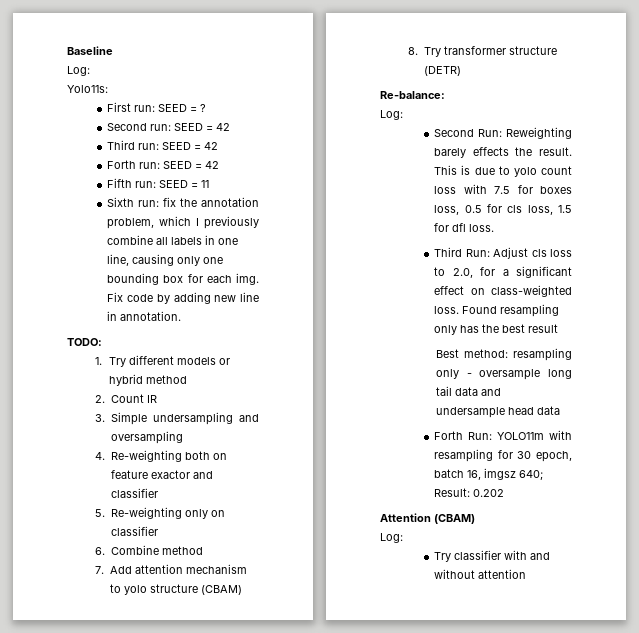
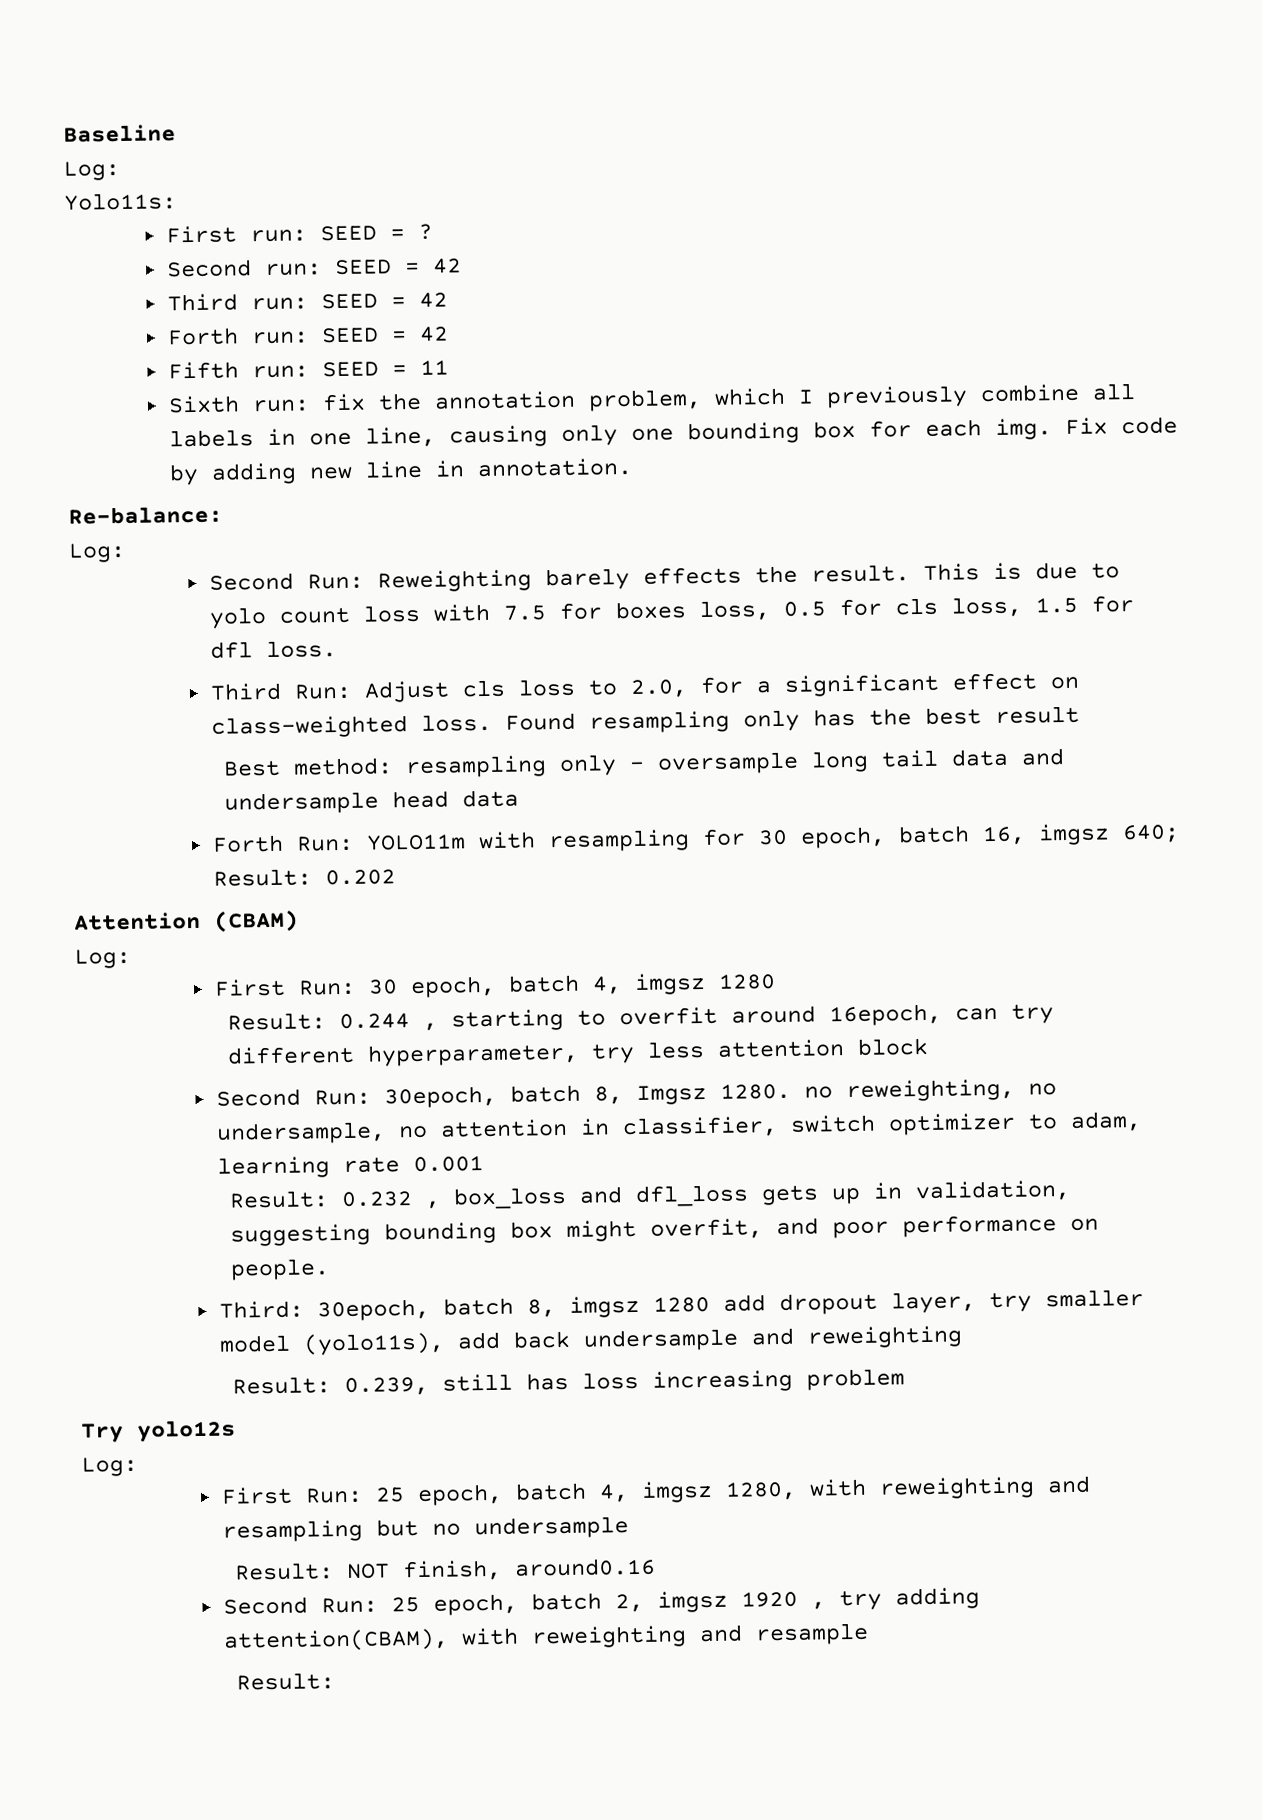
- TODO:
- 1. Try different models or hybrid method
- 2. Count IR
- 3. Simple undersampling and oversampling
- 4. Re-weighting both on feature exactor and classifier
- 5. Re-weighting only on classifier
- 6. Combine method
- 7. Add attention mechanism to yolo structure (CBAM)
- 8. Try transformer structure (DETR)
- Try classifier with and without attention
+ First Run: 30 epoch, batch 4, imgsz 1280
+ Result: 0.244 , starting to overfit around 16epoch, can try different hyperparameter, try less attention block
+ Second Run: 30epoch, batch 8, Imgsz 1280. no reweighting, no undersample, no attention in classifier, switch optimizer to adam, learning rate 0.001
+ Result: 0.232 , box_loss and dfl_loss gets up in validation, suggesting bounding box might overfit, and poor performance on people.
+ Third: 30epoch, batch 8, imgsz 1280 add dropout layer, try smaller model (yolo11s), add back undersample and reweighting
+ Result: 0.239, still has loss increasing problem
+ Try yolo12s
+ Log:
+ First Run: 25 epoch, batch 4, imgsz 1280, with reweighting and resampling but no undersample
+ Result: NOT finish, around0.16
+ Second Run: 25 epoch, batch 2, imgsz 1920 , try adding attention(CBAM), with reweighting and resample
+ Result:

